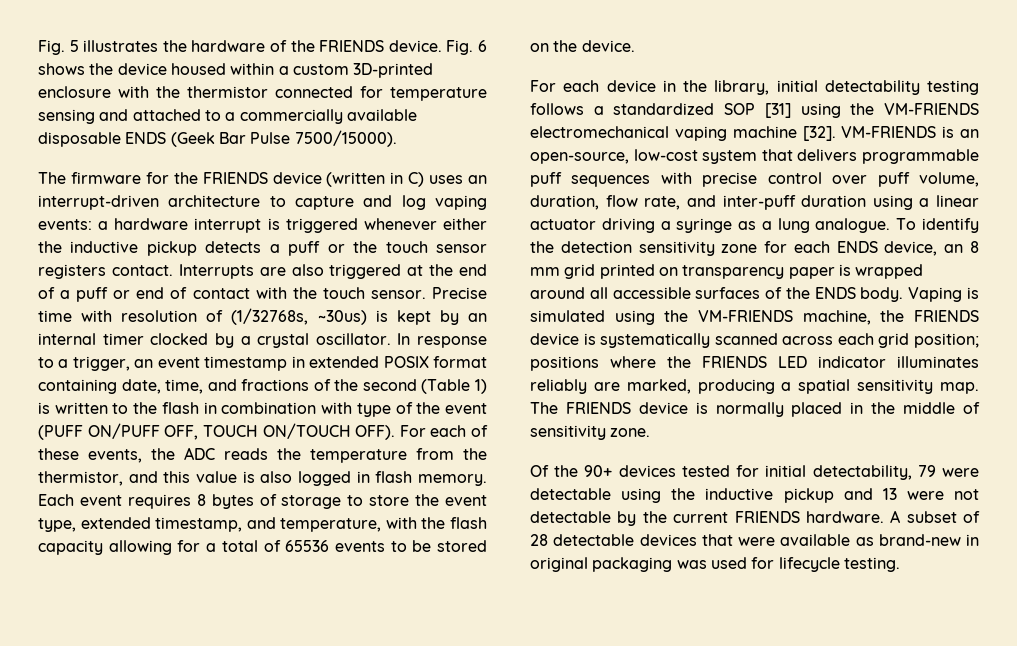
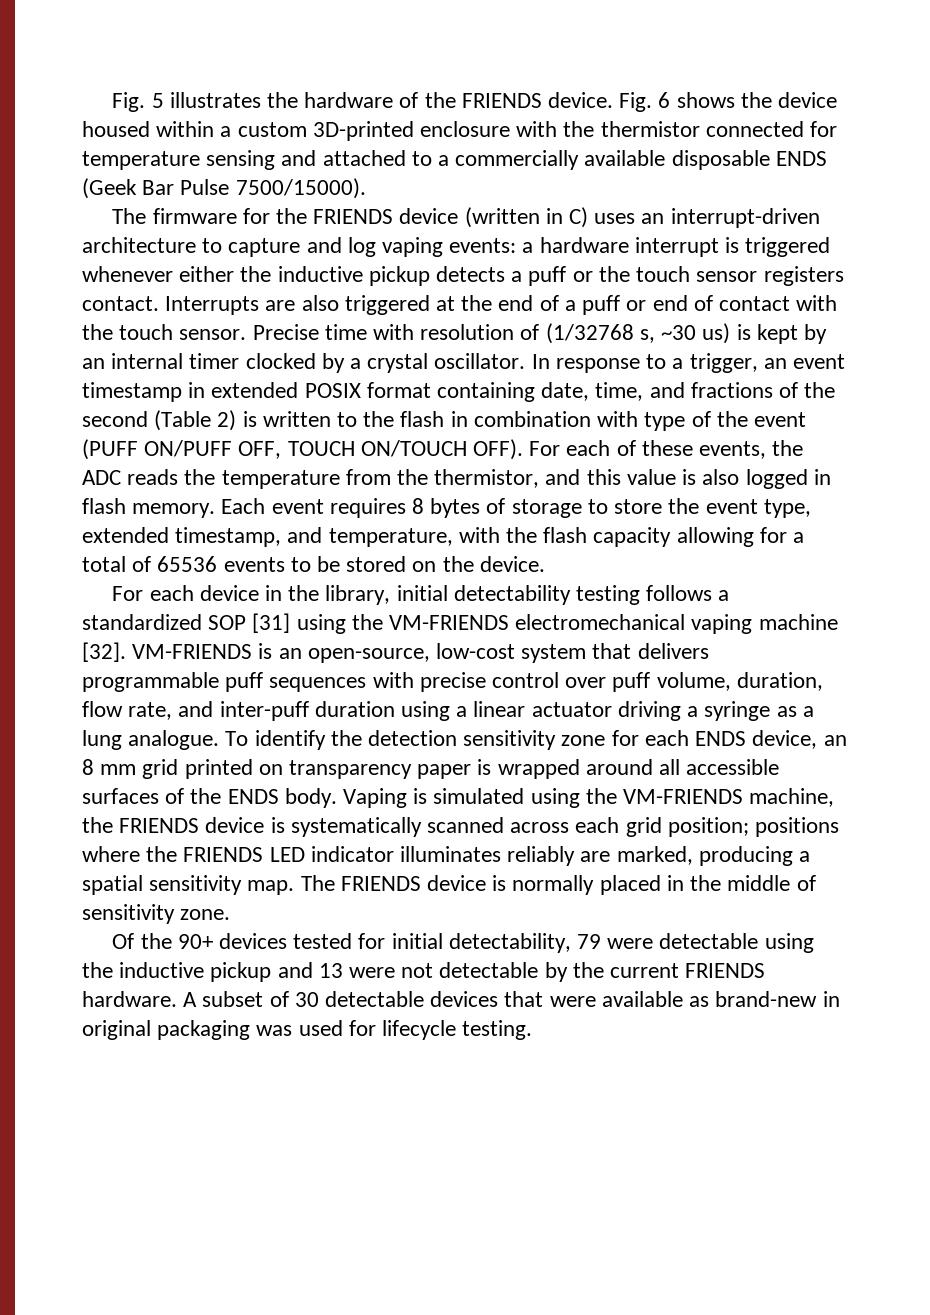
- Precise time with resolution of (1/32768s, ~30us) is kept by an internal timer clocked by a crystal oscillator.
+ Precise time with resolution of (1/32768 s, ~30 us) is kept by an internal timer clocked by a crystal oscillator.
- In response to a trigger, an event timestamp in extended POSIX format containing date, time, and fractions of the second (Table 1) is written to the flash in combination with type of the event (PUFF ON/PUFF OFF, TOUCH ON/TOUCH OFF).
+ In response to a trigger, an event timestamp in extended POSIX format containing date, time, and fractions of the second (Table 2) is written to the flash in combination with type of the event (PUFF ON/PUFF OFF, TOUCH ON/TOUCH OFF).
- A subset of 28 detectable devices that were available as brand-new in original packaging was used for lifecycle testing.
+ A subset of 30 detectable devices that were available as brand-new in original packaging was used for lifecycle testing.

